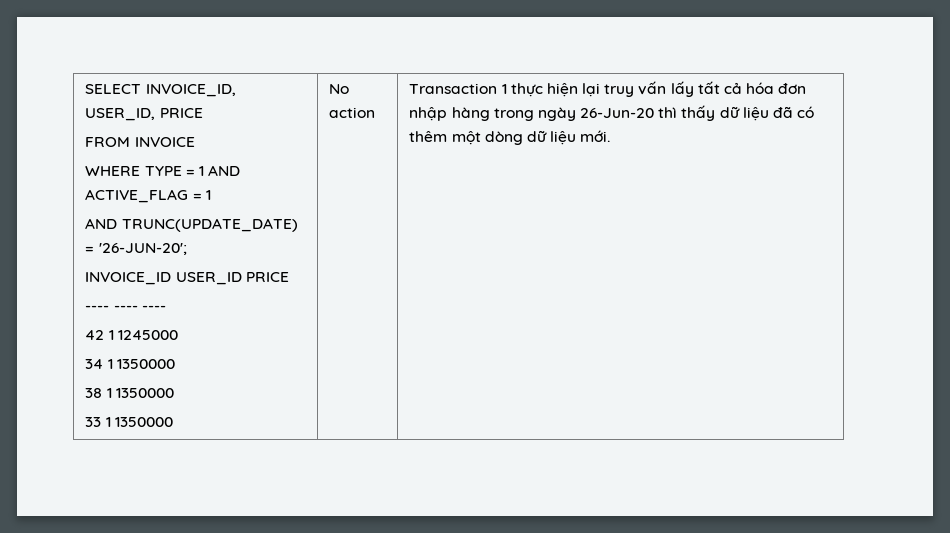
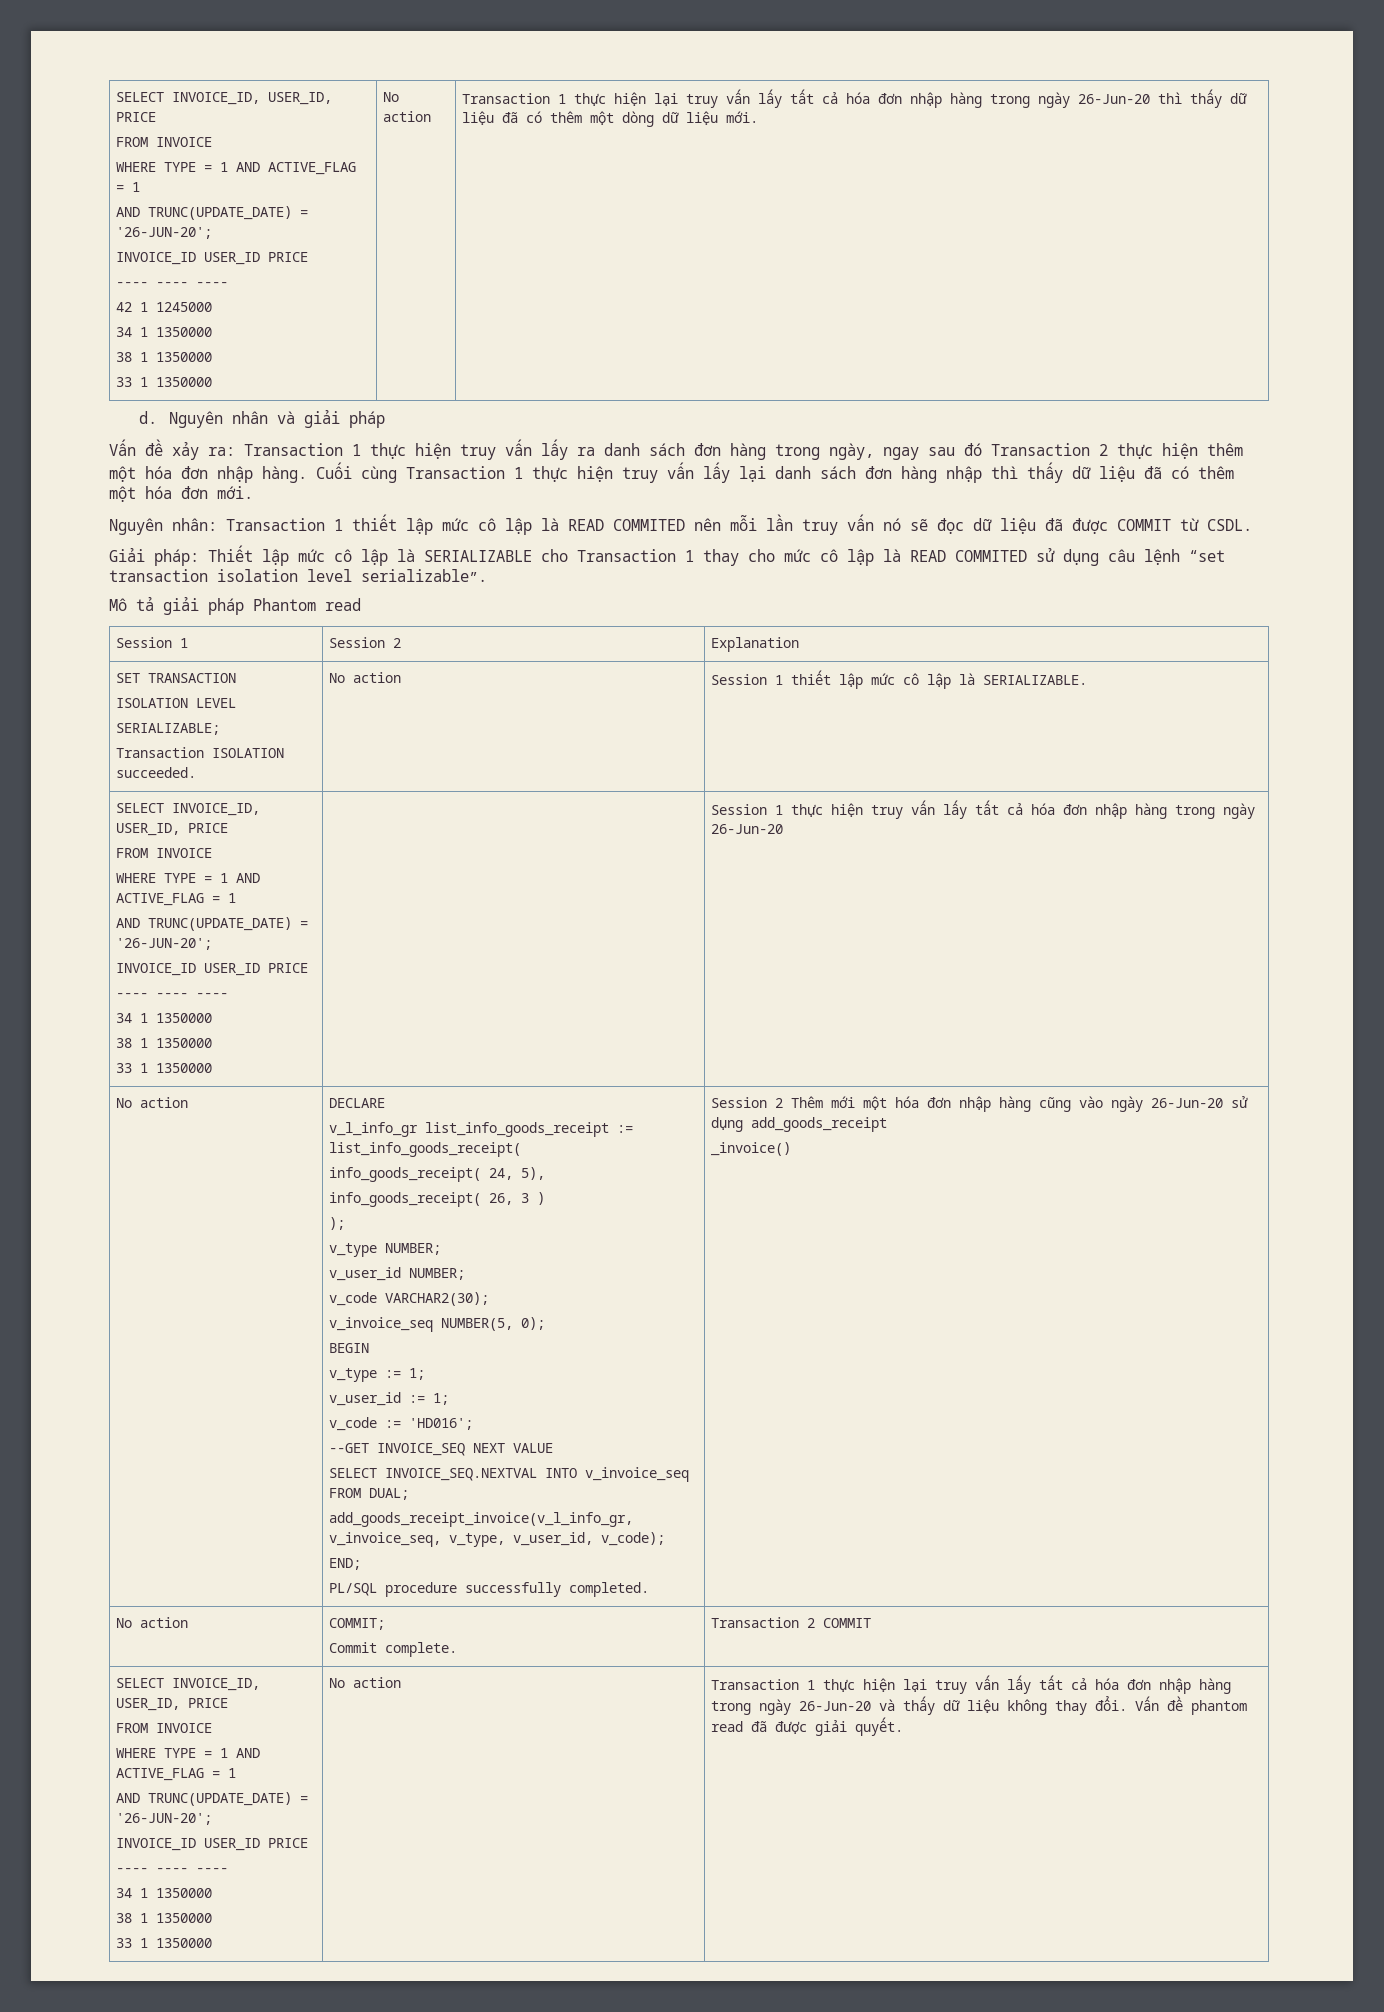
+ d. Nguyên nhân và giải pháp
+ Vấn đề xảy ra: Transaction 1 thực hiện truy vấn lấy ra danh sách đơn hàng trong ngày, ngay sau đó Transaction 2 thực hiện thêm một hóa đơn nhập hàng. Cuối cùng Transaction 1 thực hiện truy vấn lấy lại danh sách đơn hàng nhập thì thấy dữ liệu đã có thêm một hóa đơn mới.
+ Nguyên nhân: Transaction 1 thiết lập mức cô lập là READ COMMITED nên mỗi lần truy vấn nó sẽ đọc dữ liệu đã được COMMIT từ CSDL.
+ Giải pháp: Thiết lập mức cô lập là SERIALIZABLE cho Transaction 1 thay cho mức cô lập là READ COMMITED sử dụng câu lệnh “set transaction isolation level serializable”.
+ Mô tả giải pháp Phantom read
+ Session 1 | Session 2 | Explanation
+ SET TRANSACTION
+ ISOLATION LEVEL
+ SERIALIZABLE;
+ Transaction ISOLATION succeeded. | No action | Session 1 thiết lập mức cô lập là SERIALIZABLE.
+ SELECT INVOICE_ID, USER_ID, PRICE
+ FROM INVOICE
+ WHERE TYPE = 1 AND ACTIVE_FLAG = 1
+ AND TRUNC(UPDATE_DATE) = '26-JUN-20';
+ INVOICE_ID USER_ID PRICE
+ ---- ---- ----
+ 34 1 1350000
+ 38 1 1350000
+ 33 1 1350000 | | Session 1 thực hiện truy vấn lấy tất cả hóa đơn nhập hàng trong ngày 26-Jun-20
+ No action | DECLARE
+ v_l_info_gr list_info_goods_receipt := list_info_goods_receipt(
+ info_goods_receipt( 24, 5),
+ info_goods_receipt( 26, 3 )
+ );
+ v_type NUMBER;
+ v_user_id NUMBER;
+ v_code VARCHAR2(30);
+ v_invoice_seq NUMBER(5, 0);
+ BEGIN
+ v_type := 1;
+ v_user_id := 1;
+ v_code := 'HD016';
+ --GET INVOICE_SEQ NEXT VALUE
+ SELECT INVOICE_SEQ.NEXTVAL INTO v_invoice_seq FROM DUAL;
+ add_goods_receipt_invoice(v_l_info_gr, v_invoice_seq, v_type, v_user_id, v_code);
+ END;
+ PL/SQL procedure successfully completed. | Session 2 Thêm mới một hóa đơn nhập hàng cũng vào ngày 26-Jun-20 sử dụng add_goods_receipt
+ _invoice()
+ No action | COMMIT;
+ Commit complete. | Transaction 2 COMMIT
+ SELECT INVOICE_ID, USER_ID, PRICE
+ FROM INVOICE
+ WHERE TYPE = 1 AND ACTIVE_FLAG = 1
+ AND TRUNC(UPDATE_DATE) = '26-JUN-20';
+ INVOICE_ID USER_ID PRICE
+ ---- ---- ----
+ 34 1 1350000
+ 38 1 1350000
+ 33 1 1350000 | No action | Transaction 1 thực hiện lại truy vấn lấy tất cả hóa đơn nhập hàng trong ngày 26-Jun-20 và thấy dữ liệu không thay đổi. Vấn đề phantom read đã được giải quyết.

